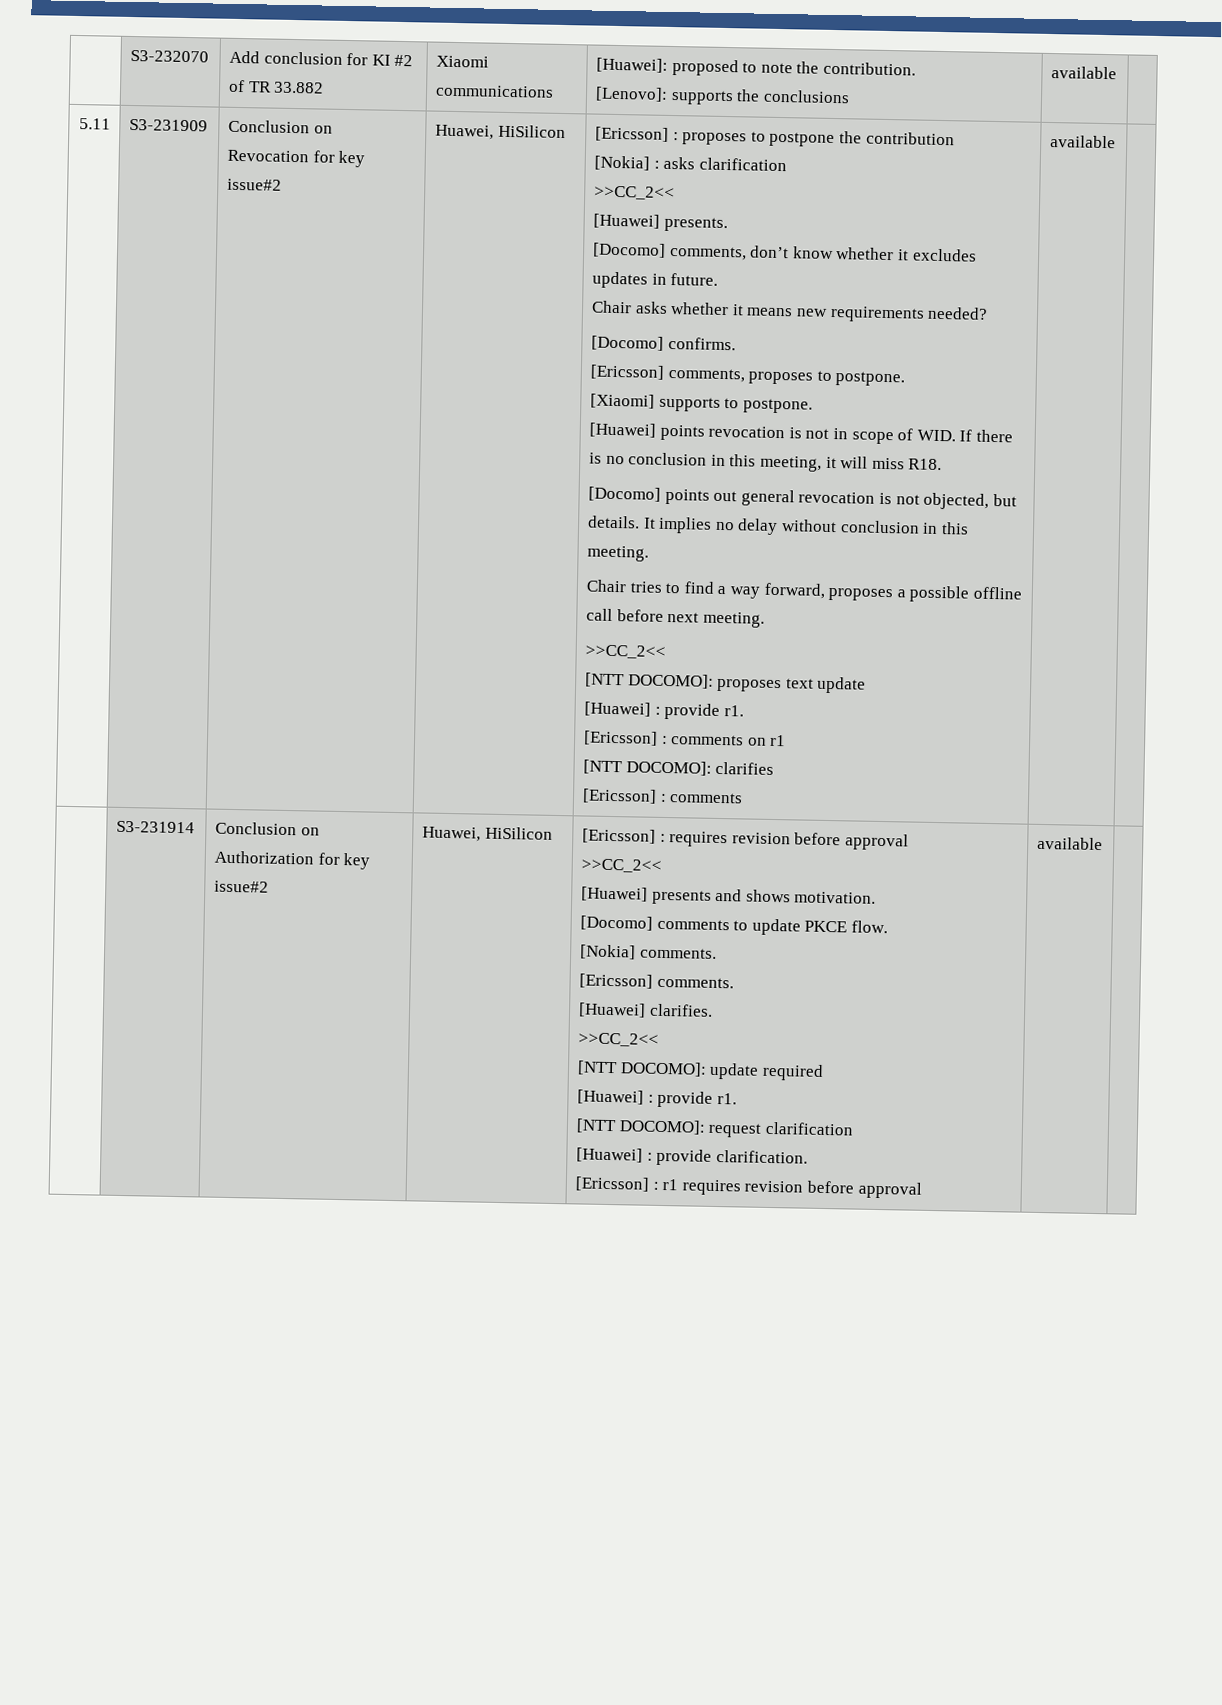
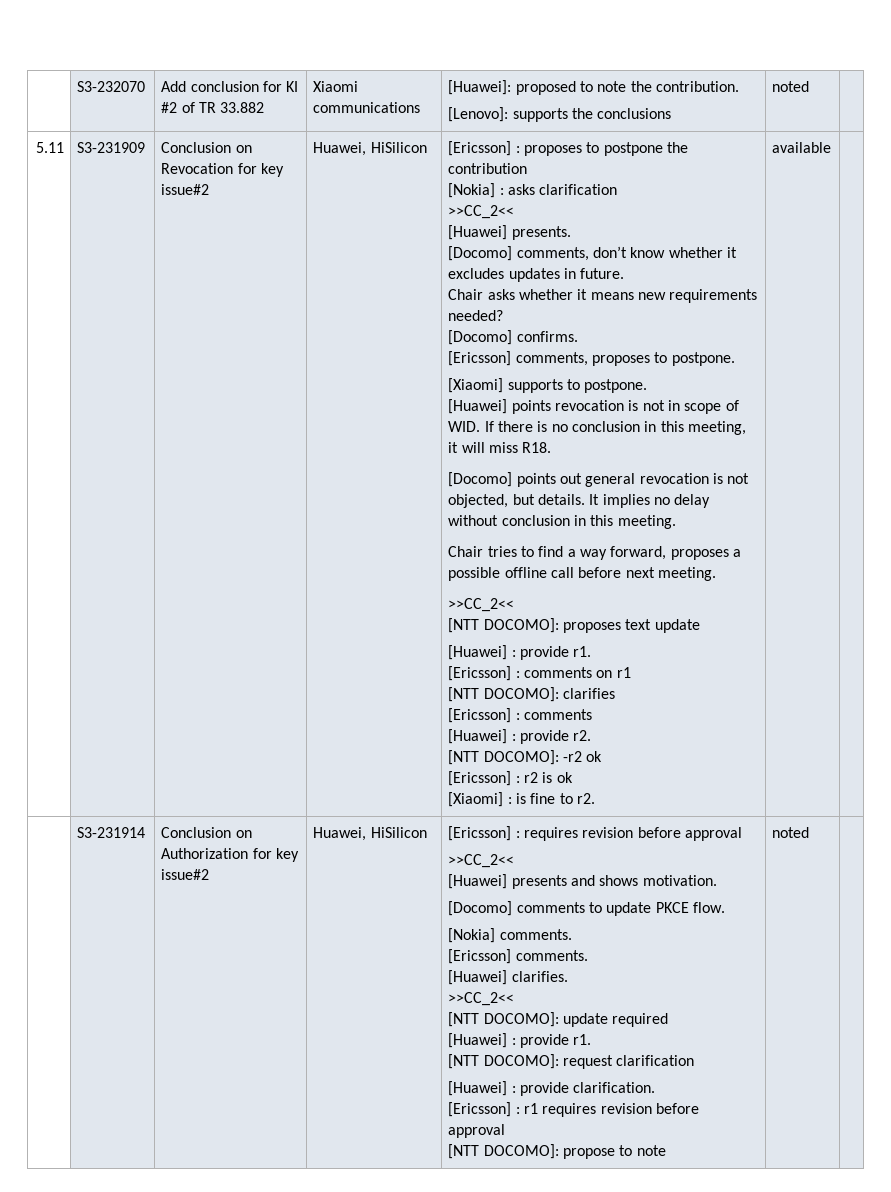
  | S3-232070 | Add conclusion for KI #2 of TR 33.882 | Xiaomi communications | [Huawei]: proposed to note the contribution.
- [Lenovo]: supports the conclusions | available |
+ [Lenovo]: supports the conclusions | noted |
+ [Huawei] : provide r2.
+ [NTT DOCOMO]: -r2 ok
+ [Ericsson] : r2 is ok
+ [Xiaomi] : is fine to r2.
- [Ericsson] : r1 requires revision before approval | available
+ [Ericsson] : r1 requires revision before approval
+ [NTT DOCOMO]: propose to note | noted

